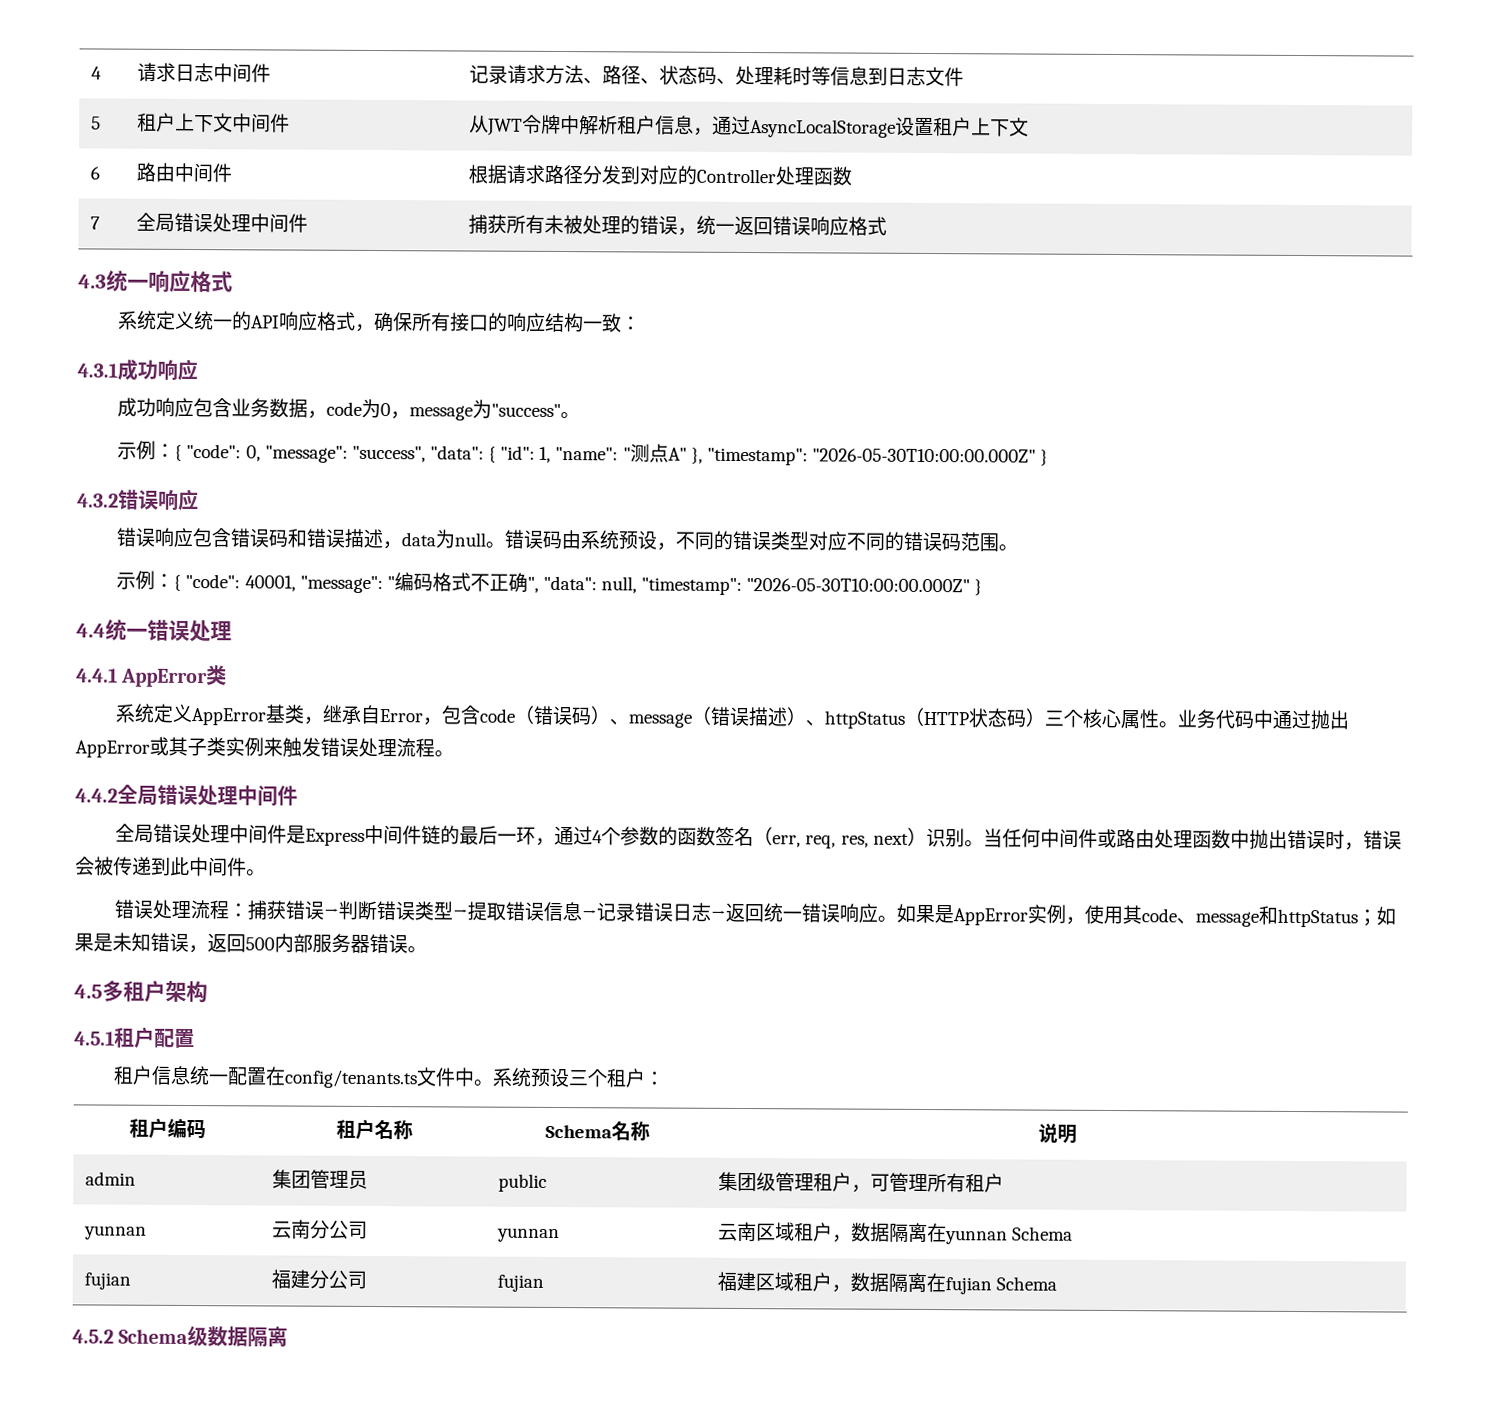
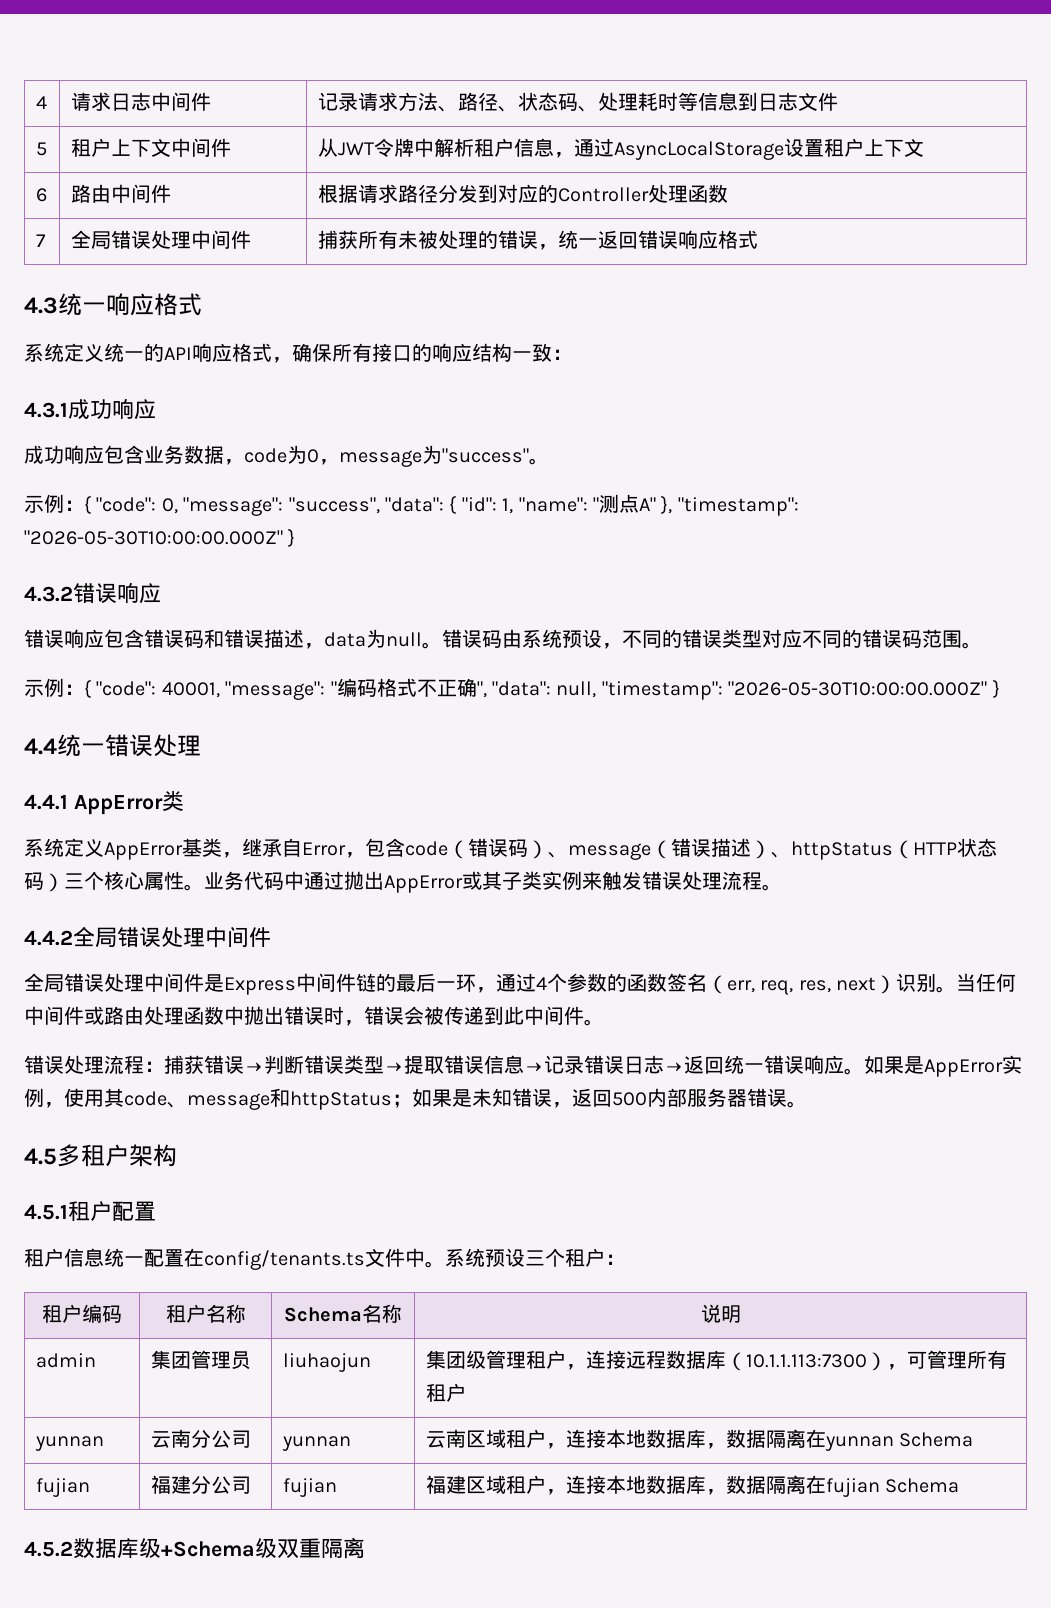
- admin | 集团管理员 | public | 集团级管理租户，可管理所有租户
+ admin | 集团管理员 | liuhaojun | 集团级管理租户，连接远程数据库（10.1.1.113:7300），可管理所有租户
- yunnan | 云南分公司 | yunnan | 云南区域租户，数据隔离在yunnan Schema
+ yunnan | 云南分公司 | yunnan | 云南区域租户，连接本地数据库，数据隔离在yunnan Schema
- fujian | 福建分公司 | fujian | 福建区域租户，数据隔离在fujian Schema
+ fujian | 福建分公司 | fujian | 福建区域租户，连接本地数据库，数据隔离在fujian Schema
- 4.5.2 Schema级数据隔离
+ 4.5.2数据库级+Schema级双重隔离

